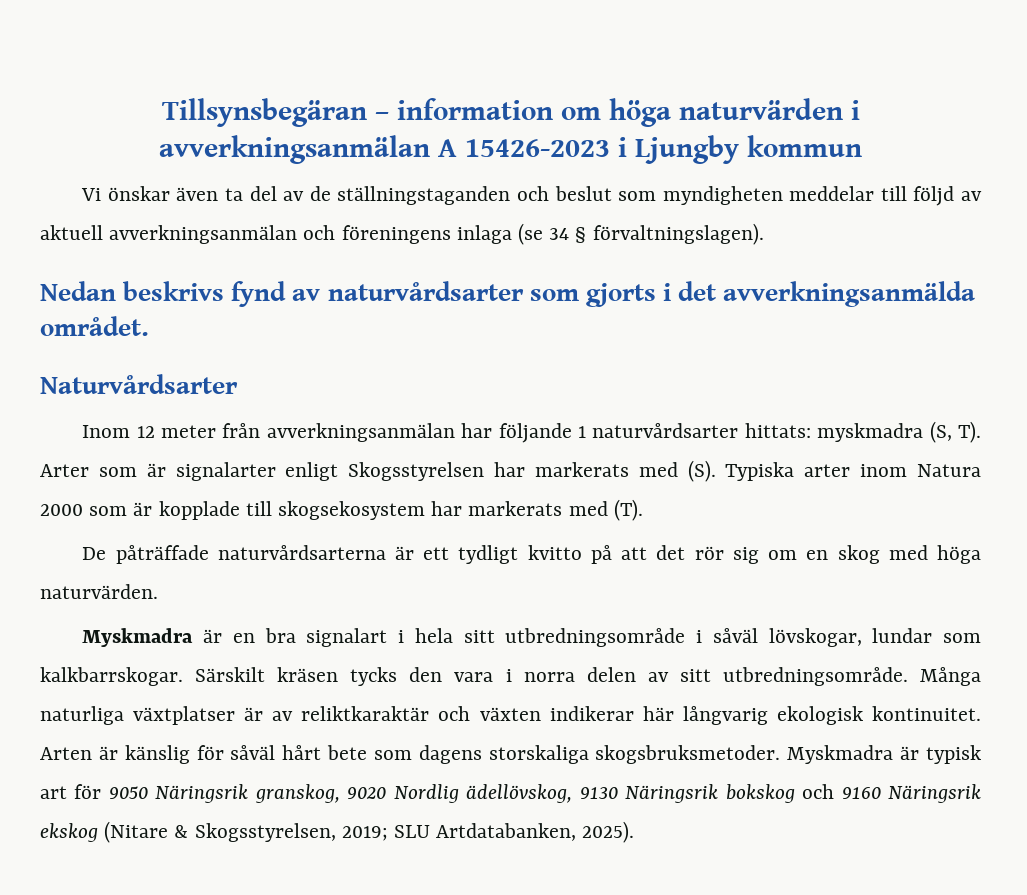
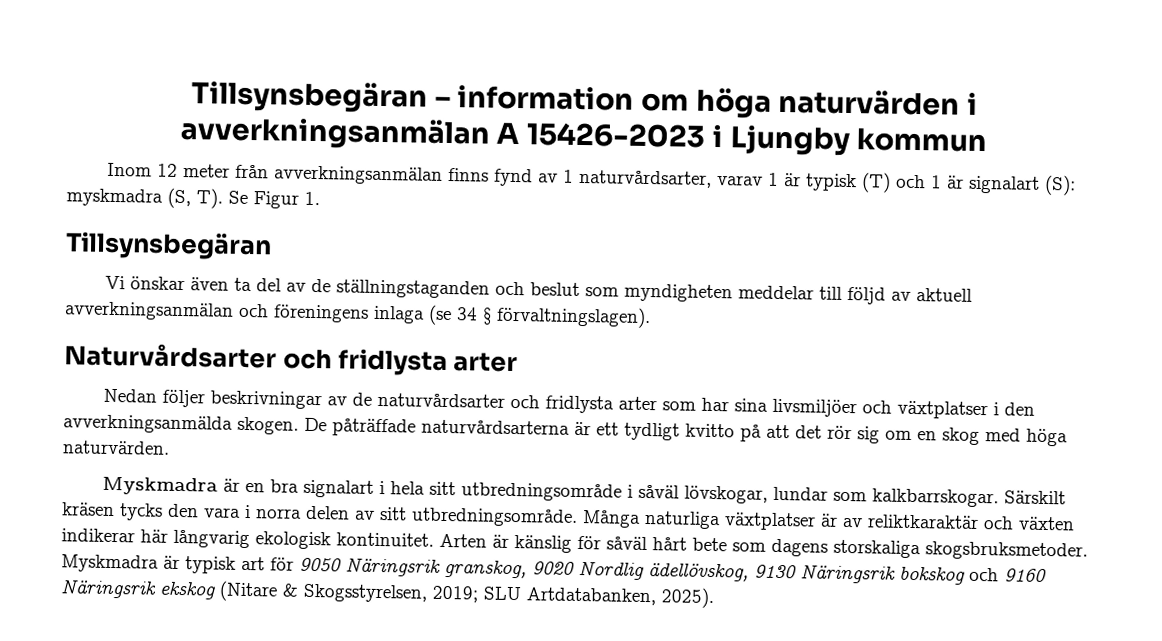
+ Inom 12 meter från avverkningsanmälan finns fynd av 1 naturvårdsarter, varav 1 är typisk (T) och 1 är signalart (S): myskmadra (S, T). Se Figur 1.
+ Tillsynsbegäran
- Nedan beskrivs fynd av naturvårdsarter som gjorts i det avverkningsanmälda området.
- Naturvårdsarter
- Inom 12 meter från avverkningsanmälan har följande 1 naturvårdsarter hittats: myskmadra (S, T). Arter som är signalarter enligt Skogsstyrelsen har markerats med (S). Typiska arter inom Natura 2000 som är kopplade till skogsekosystem har markerats med (T).
- De påträffade naturvårdsarterna är ett tydligt kvitto på att det rör sig om en skog med höga naturvärden.
+ Naturvårdsarter och fridlysta arter
+ Nedan följer beskrivningar av de naturvårdsarter och fridlysta arter som har sina livsmiljöer och växtplatser i den avverkningsanmälda skogen. De påträffade naturvårdsarterna är ett tydligt kvitto på att det rör sig om en skog med höga naturvärden.

